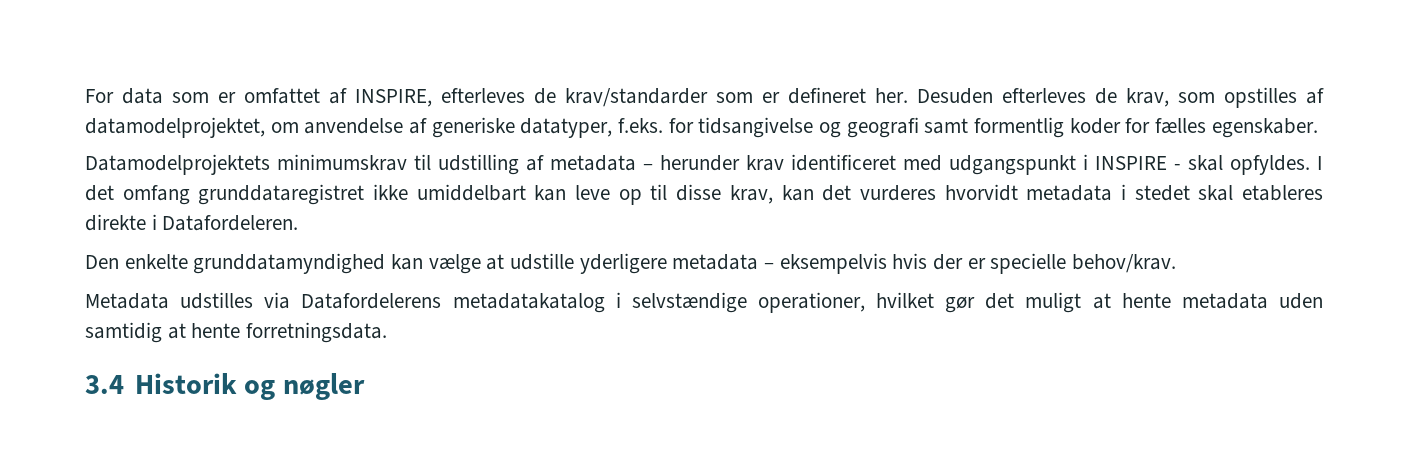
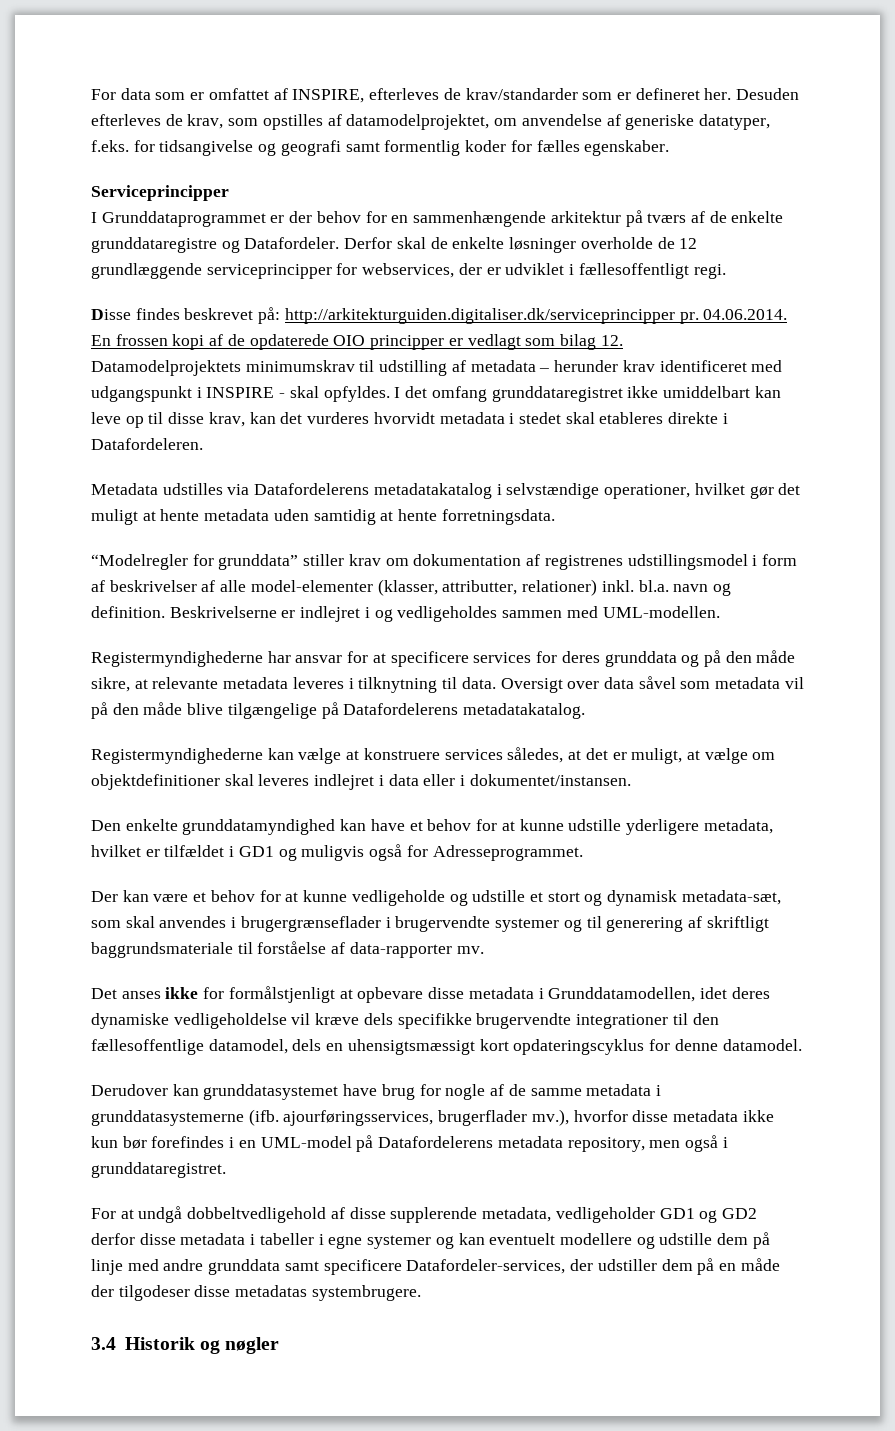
+ Serviceprincipper
+ I Grunddataprogrammet er der behov for en sammenhængende arkitektur på tværs af de enkelte grunddataregistre og Datafordeler. Derfor skal de enkelte løsninger overholde de 12 grundlæggende serviceprincipper for webservices, der er udviklet i fællesoffentligt regi.
+ Disse findes beskrevet på: http://arkitekturguiden.digitaliser.dk/serviceprincipper pr. 04.06.2014. En frossen kopi af de opdaterede OIO principper er vedlagt som bilag 12.
- Den enkelte grunddatamyndighed kan vælge at udstille yderligere metadata – eksempelvis hvis der er specielle behov/krav.
+ “Modelregler for grunddata” stiller krav om dokumentation af registrenes udstillingsmodel i form af beskrivelser af alle model-elementer (klasser, attributter, relationer) inkl. bl.a. navn og definition. Beskrivelserne er indlejret i og vedligeholdes sammen med UML-modellen.
+ Registermyndighederne har ansvar for at specificere services for deres grunddata og på den måde sikre, at relevante metadata leveres i tilknytning til data. Oversigt over data såvel som metadata vil på den måde blive tilgængelige på Datafordelerens metadatakatalog.
+ Registermyndighederne kan vælge at konstruere services således, at det er muligt, at vælge om objektdefinitioner skal leveres indlejret i data eller i dokumentet/instansen.
+ Den enkelte grunddatamyndighed kan have et behov for at kunne udstille yderligere metadata, hvilket er tilfældet i GD1 og muligvis også for Adresseprogrammet.
+ Der kan være et behov for at kunne vedligeholde og udstille et stort og dynamisk metadata-sæt, som skal anvendes i brugergrænseflader i brugervendte systemer og til generering af skriftligt baggrundsmateriale til forståelse af data-rapporter mv.
+ Det anses ikke for formålstjenligt at opbevare disse metadata i Grunddatamodellen, idet deres dynamiske vedligeholdelse vil kræve dels specifikke brugervendte integrationer til den fællesoffentlige datamodel, dels en uhensigtsmæssigt kort opdateringscyklus for denne datamodel.
+ Derudover kan grunddatasystemet have brug for nogle af de samme metadata i grunddatasystemerne (ifb. ajourføringsservices, brugerflader mv.), hvorfor disse metadata ikke kun bør forefindes i en UML-model på Datafordelerens metadata repository, men også i grunddataregistret.
+ For at undgå dobbeltvedligehold af disse supplerende metadata, vedligeholder GD1 og GD2 derfor disse metadata i tabeller i egne systemer og kan eventuelt modellere og udstille dem på linje med andre grunddata samt specificere Datafordeler-services, der udstiller dem på en måde der tilgodeser disse metadatas systembrugere.

